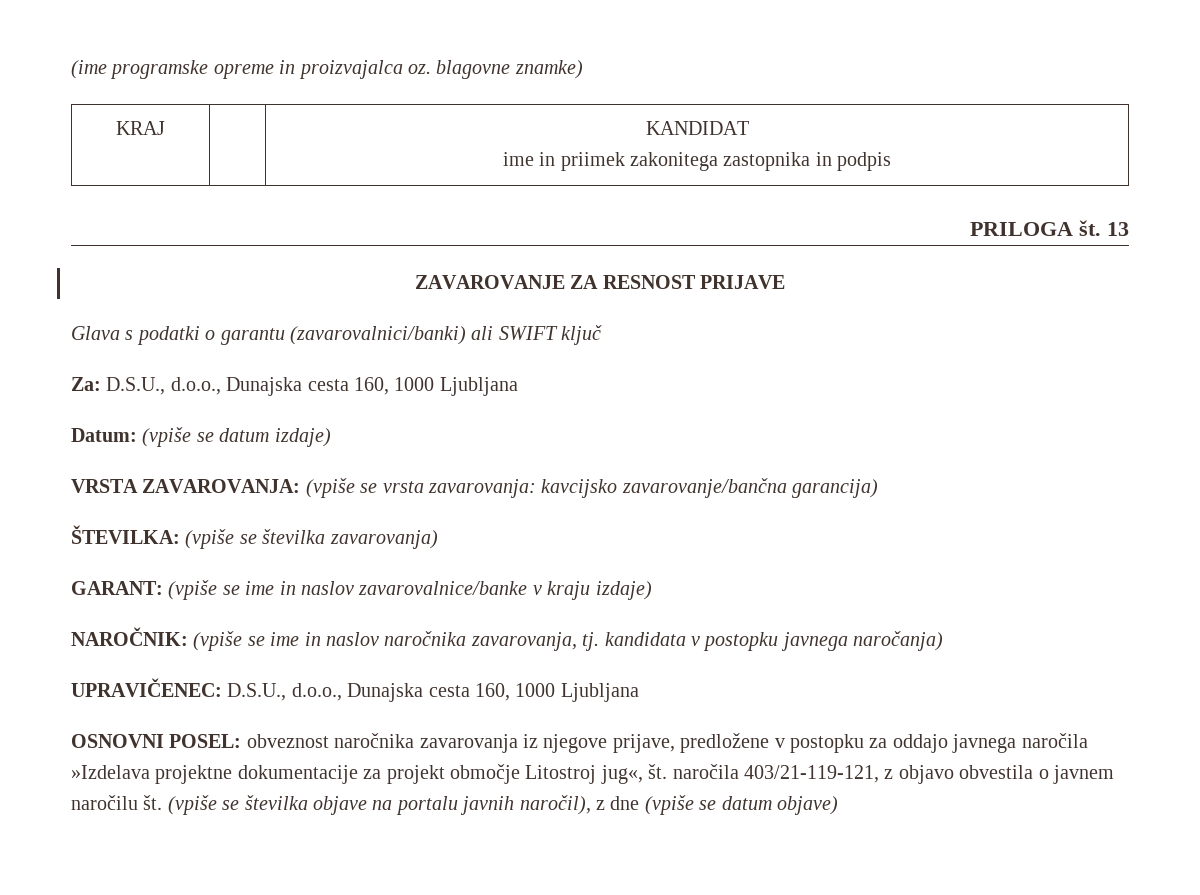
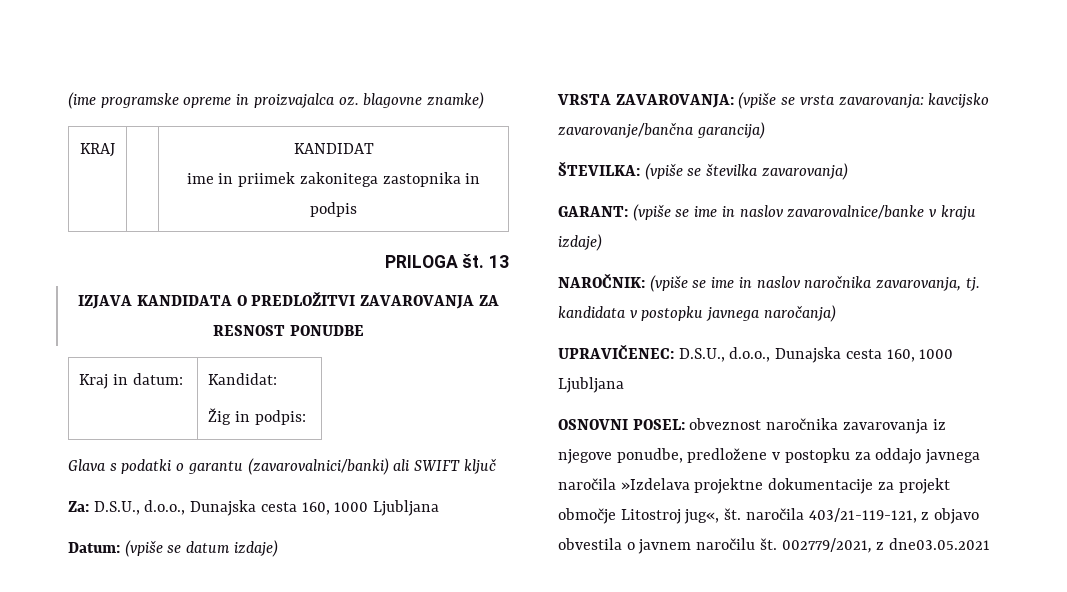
- ZAVAROVANJE ZA RESNOST PRIJAVE
+ IZJAVA KANDIDATA O PREDLOŽITVI ZAVAROVANJA ZA RESNOST PONUDBE
+ Kraj in datum: | Kandidat:
+ Žig in podpis:
- OSNOVNI POSEL: obveznost naročnika zavarovanja iz njegove prijave, predložene v postopku za oddajo javnega naročila »Izdelava projektne dokumentacije za projekt območje Litostroj jug«, št. naročila 403/21-119-121, z objavo obvestila o javnem naročilu št.
+ OSNOVNI POSEL: obveznost naročnika zavarovanja iz njegove ponudbe, predložene v postopku za oddajo javnega naročila »Izdelava projektne dokumentacije za projekt območje Litostroj jug«, št. naročila 403/21-119-121, z objavo obvestila o javnem naročilu št.
- (vpiše se številka objave na portalu javnih naročil), z dne (vpiše se datum objave)
+ 002779/2021, z dne03.05.2021

